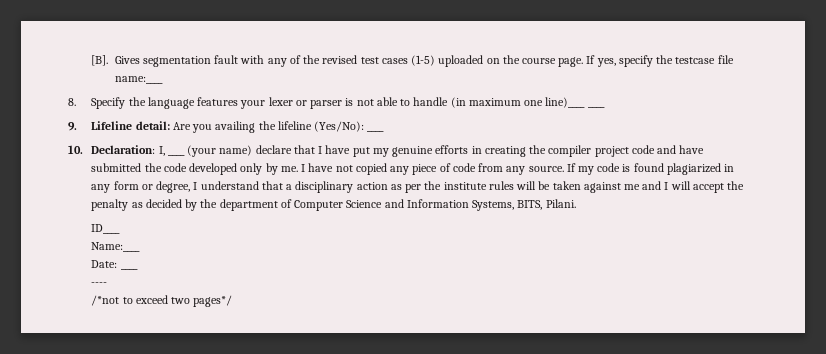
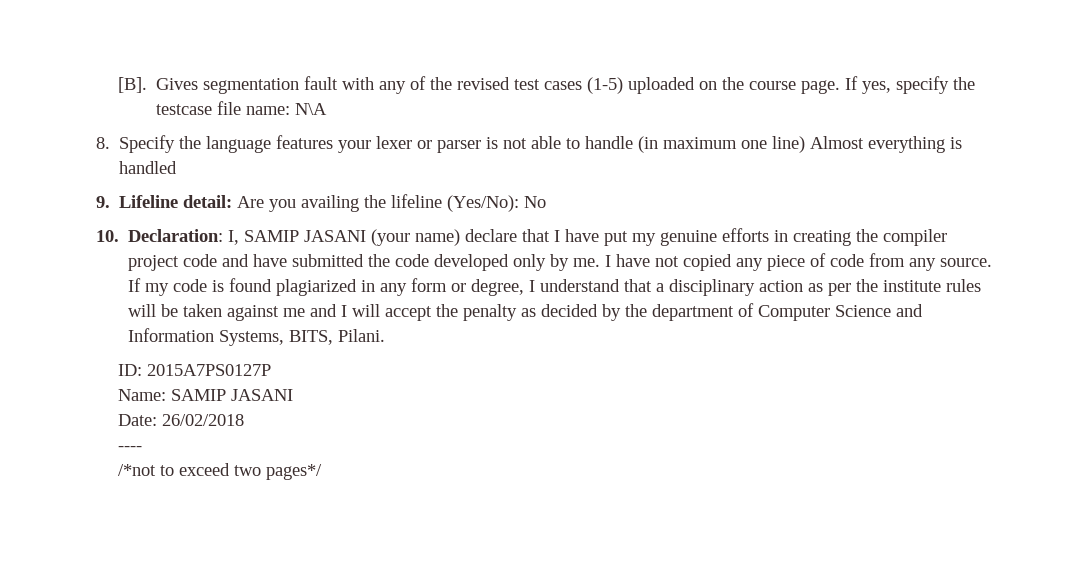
- If yes, specify the testcase file name:____
+ If yes, specify the testcase file name: N\A
- 8. Specify the language features your lexer or parser is not able to handle (in maximum one line)____ ____
+ 8. Specify the language features your lexer or parser is not able to handle (in maximum one line) Almost everything is handled
- 9. Lifeline detail: Are you availing the lifeline (Yes/No): ____
+ 9. Lifeline detail: Are you availing the lifeline (Yes/No): No
- 10. Declaration: I, ____ (your name) declare that I have put my genuine efforts in creating the compiler project code and have submitted the code developed only by me.
+ 10. Declaration: I, SAMIP JASANI (your name) declare that I have put my genuine efforts in creating the compiler project code and have submitted the code developed only by me.
- ID____
- Name:____
+ ID: 2015A7PS0127P
+ Name: SAMIP JASANI
- Date: ____
+ Date: 26/02/2018

